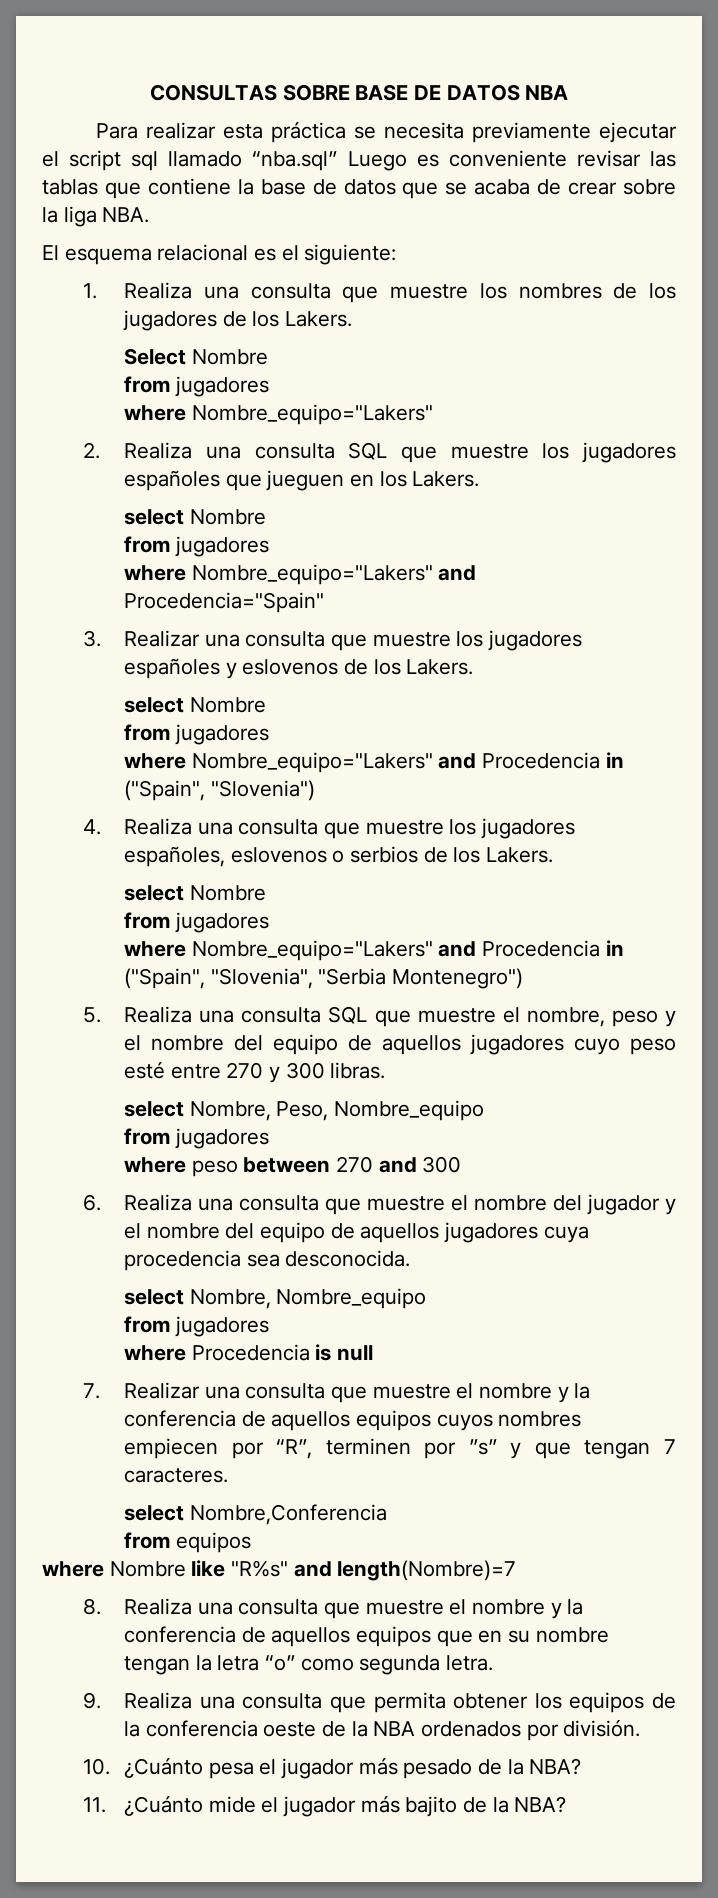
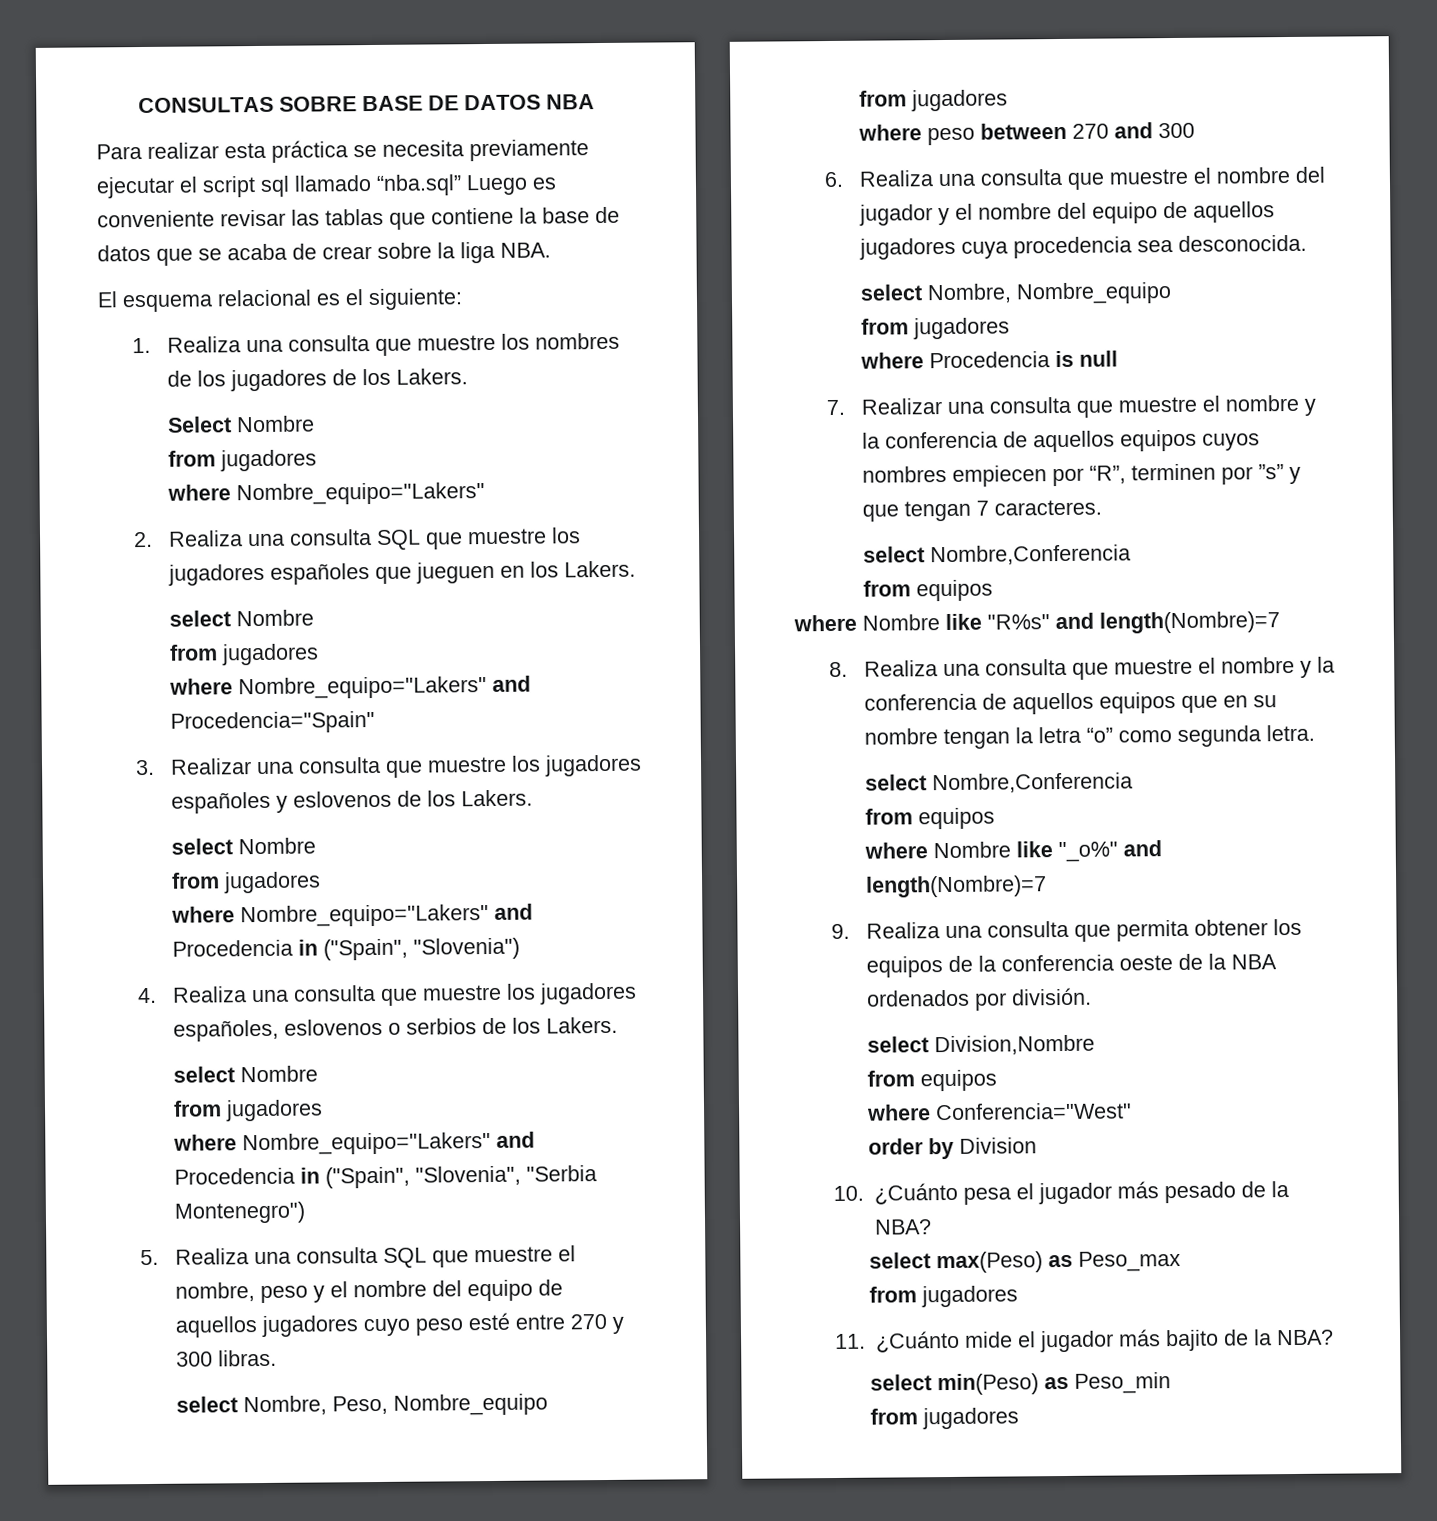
  8. Realiza una consulta que muestre el nombre y la conferencia de aquellos equipos que en su nombre tengan la letra “o” como segunda letra.
+ select Nombre,Conferencia
+ from equipos
+ where Nombre like "_o%" and length(Nombre)=7
+ select Division,Nombre
+ from equipos
+ where Conferencia="West"
+ order by Division
+ select max(Peso) as Peso_max
+ from jugadores
+ select min(Peso) as Peso_min
+ from jugadores

